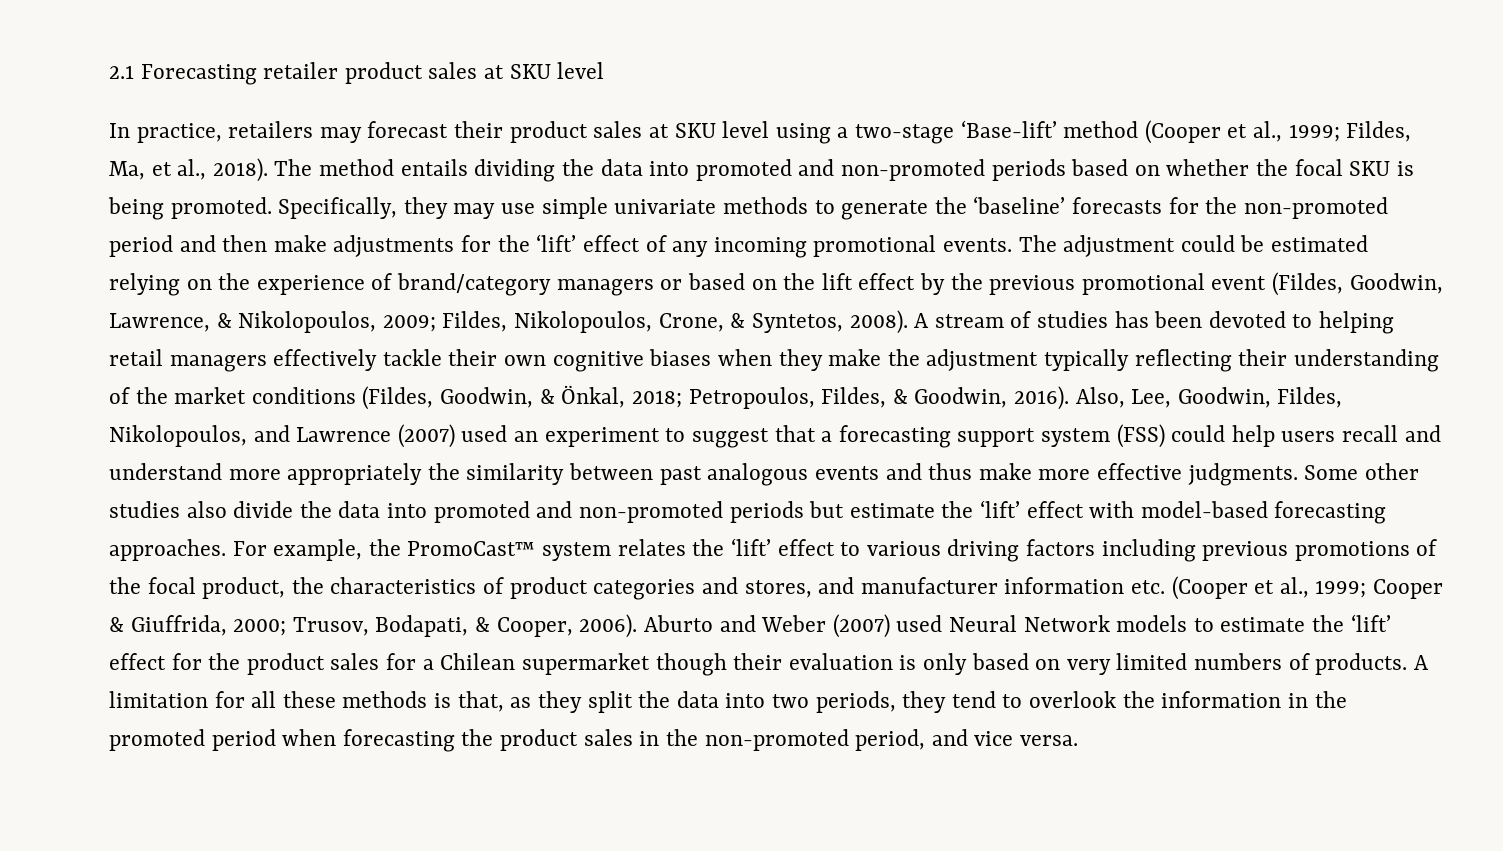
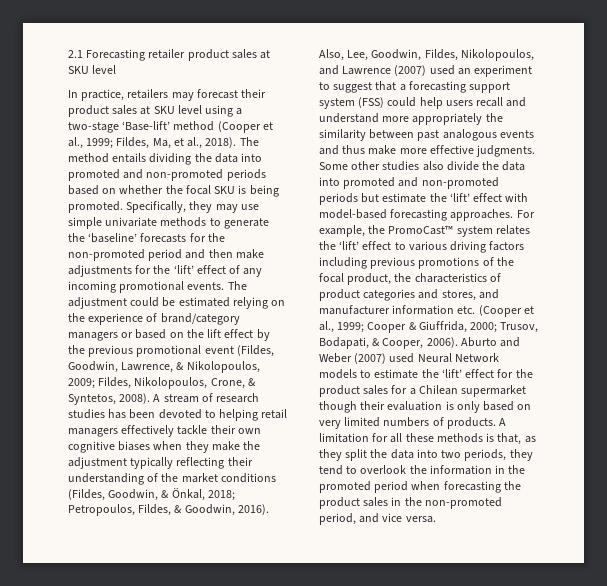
- A stream of studies has been devoted to helping retail managers effectively tackle their own cognitive biases when they make the adjustment typically reflecting their understanding of the market conditions (Fildes, Goodwin, & Önkal, 2018; Petropoulos, Fildes, & Goodwin, 2016).
+ A stream of research studies has been devoted to helping retail managers effectively tackle their own cognitive biases when they make the adjustment typically reflecting their understanding of the market conditions (Fildes, Goodwin, & Önkal, 2018; Petropoulos, Fildes, & Goodwin, 2016).

